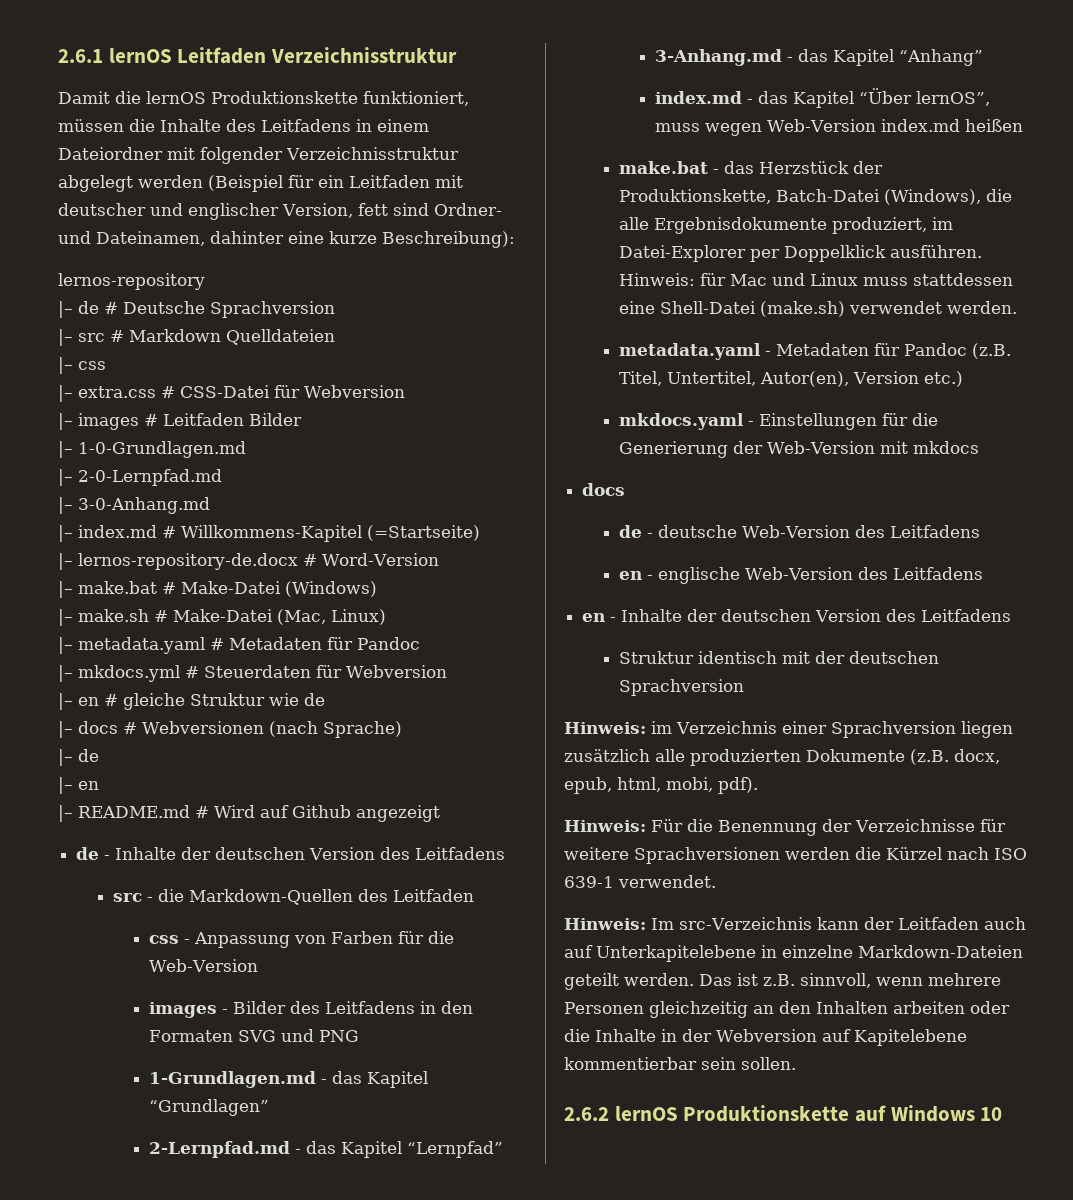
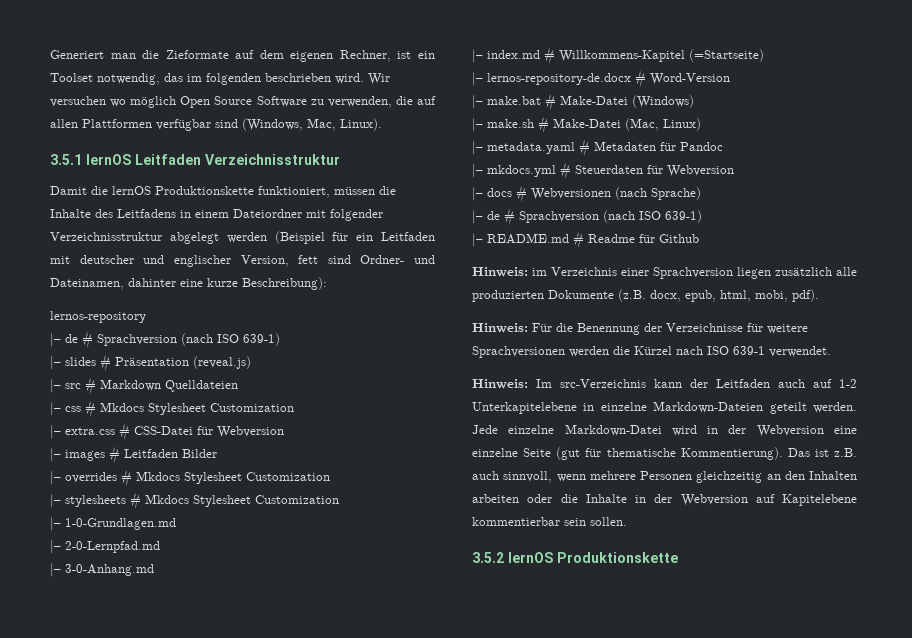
- 2.6.1 lernOS Leitfaden Verzeichnisstruktur
+ Generiert man die Zieformate auf dem eigenen Rechner, ist ein Toolset notwendig, das im folgenden beschrieben wird. Wir versuchen wo möglich Open Source Software zu verwenden, die auf allen Plattformen verfügbar sind (Windows, Mac, Linux).
+ 3.5.1 lernOS Leitfaden Verzeichnisstruktur
  lernos-repository
- |– de # Deutsche Sprachversion
+ |– de # Sprachversion (nach ISO 639-1)
+ |– slides # Präsentation (reveal.js)
- |– css
+ |– css # Mkdocs Stylesheet Customization
+ |– overrides # Mkdocs Stylesheet Customization
+ |– stylesheets # Mkdocs Stylesheet Customization
- |– en # gleiche Struktur wie de
  |– docs # Webversionen (nach Sprache)
- |– de
- |– en
+ |– de # Sprachversion (nach ISO 639-1)
- |– README.md # Wird auf Github angezeigt
- de - Inhalte der deutschen Version des Leitfadens
- src - die Markdown-Quellen des Leitfaden
- css - Anpassung von Farben für die Web-Version
- images - Bilder des Leitfadens in den Formaten SVG und PNG
- 1-Grundlagen.md - das Kapitel “Grundlagen”
- 2-Lernpfad.md - das Kapitel “Lernpfad”
- 3-Anhang.md - das Kapitel “Anhang”
- index.md - das Kapitel “Über lernOS”, muss wegen Web-Version index.md heißen
- make.bat - das Herzstück der Produktionskette, Batch-Datei (Windows), die alle Ergebnisdokumente produziert, im Datei-Explorer per Doppelklick ausführen. Hinweis: für Mac und Linux muss stattdessen eine Shell-Datei (make.sh) verwendet werden.
- metadata.yaml - Metadaten für Pandoc (z.B. Titel, Untertitel, Autor(en), Version etc.)
- mkdocs.yaml - Einstellungen für die Generierung der Web-Version mit mkdocs
- docs
- de - deutsche Web-Version des Leitfadens
- en - englische Web-Version des Leitfadens
- en - Inhalte der deutschen Version des Leitfadens
- Struktur identisch mit der deutschen Sprachversion
+ |– README.md # Readme für Github
- Hinweis: Im src-Verzeichnis kann der Leitfaden auch auf Unterkapitelebene in einzelne Markdown-Dateien geteilt werden.
+ Hinweis: Im src-Verzeichnis kann der Leitfaden auch auf 1-2 Unterkapitelebene in einzelne Markdown-Dateien geteilt werden.
+ Jede einzelne Markdown-Datei wird in der Webversion eine einzelne Seite (gut für thematische Kommentierung).
- Das ist z.B. sinnvoll, wenn mehrere Personen gleichzeitig an den Inhalten arbeiten oder die Inhalte in der Webversion auf Kapitelebene kommentierbar sein sollen.
+ Das ist z.B. auch sinnvoll, wenn mehrere Personen gleichzeitig an den Inhalten arbeiten oder die Inhalte in der Webversion auf Kapitelebene kommentierbar sein sollen.
- 2.6.2 lernOS Produktionskette auf Windows 10
+ 3.5.2 lernOS Produktionskette

